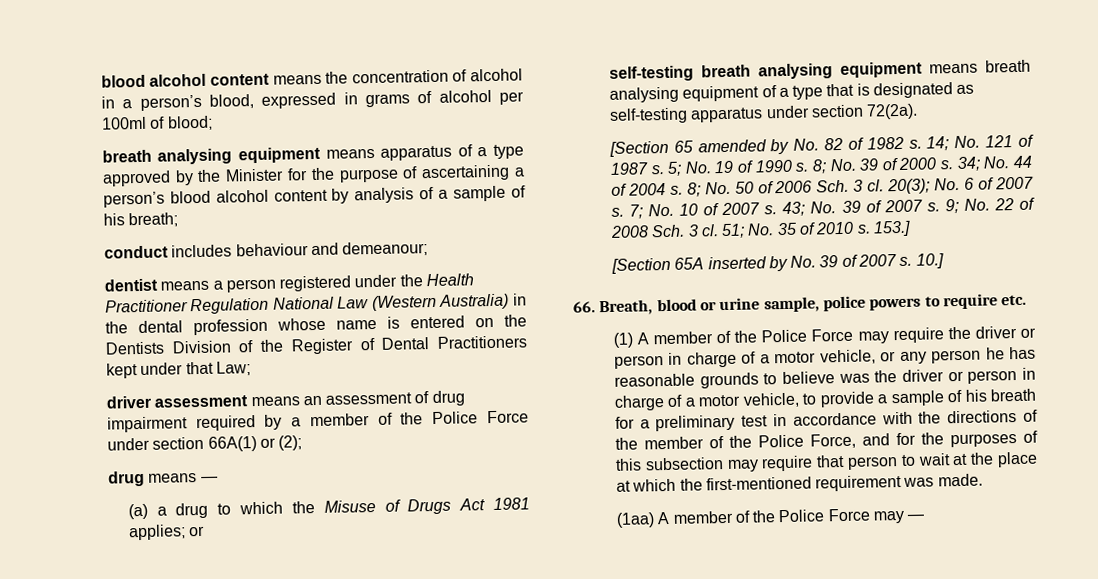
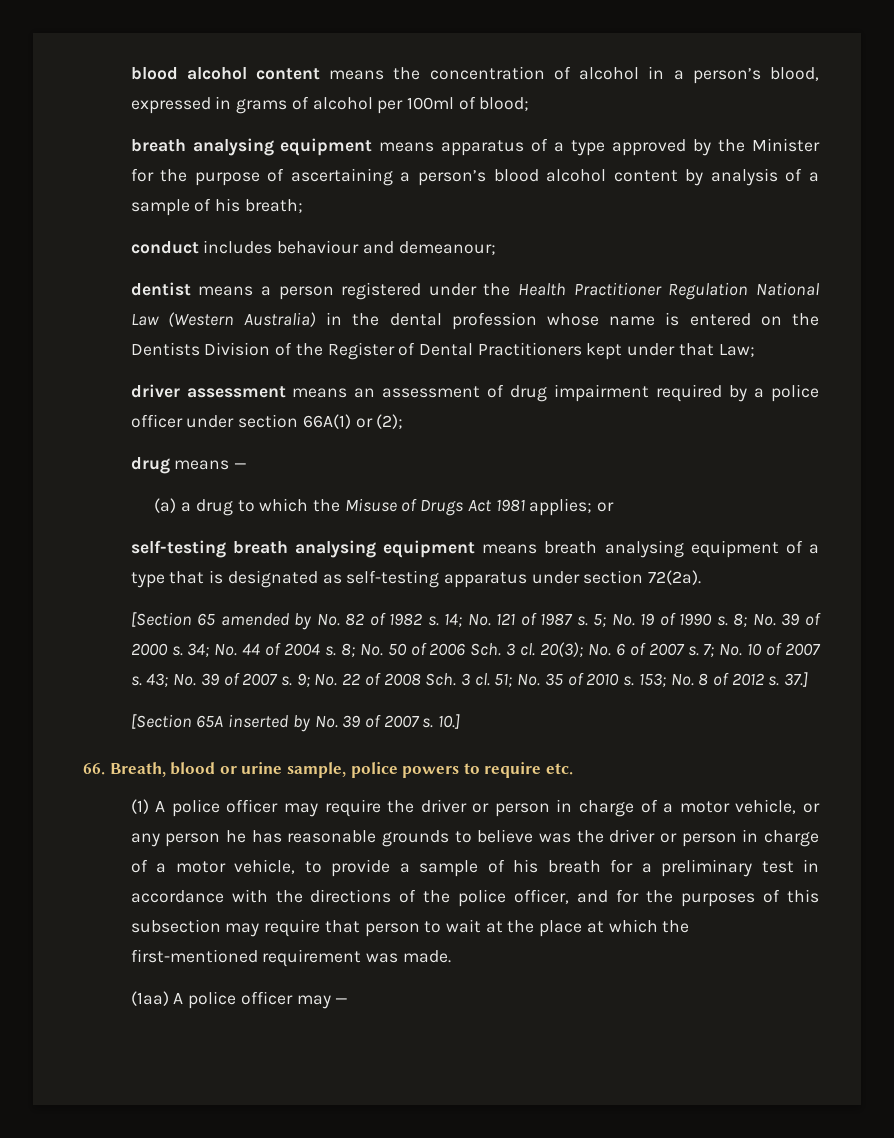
- driver assessment means an assessment of drug impairment required by a member of the Police Force under section 66A(1) or (2);
+ driver assessment means an assessment of drug impairment required by a police officer under section 66A(1) or (2);
- 153.]
+ 153; No. 8 of 2012 s. 37.]
- (1) A member of the Police Force may require the driver or person in charge of a motor vehicle, or any person he has reasonable grounds to believe was the driver or person in charge of a motor vehicle, to provide a sample of his breath for a preliminary test in accordance with the directions of the member of the Police Force, and for the purposes of this subsection may require that person to wait at the place at which the first-mentioned requirement was made.
+ (1) A police officer may require the driver or person in charge of a motor vehicle, or any person he has reasonable grounds to believe was the driver or person in charge of a motor vehicle, to provide a sample of his breath for a preliminary test in accordance with the directions of the police officer, and for the purposes of this subsection may require that person to wait at the place at which the first-mentioned requirement was made.
- (1aa) A member of the Police Force may —
+ (1aa) A police officer may —

